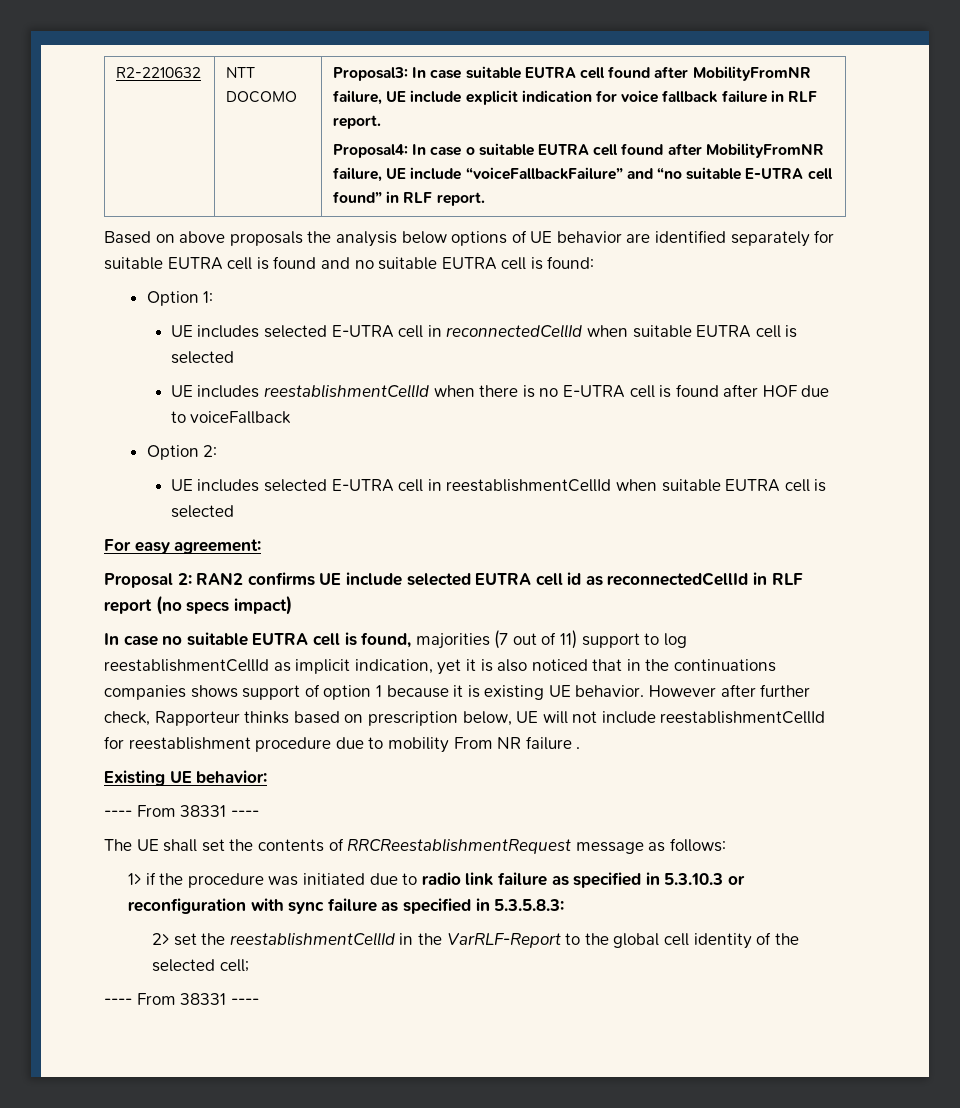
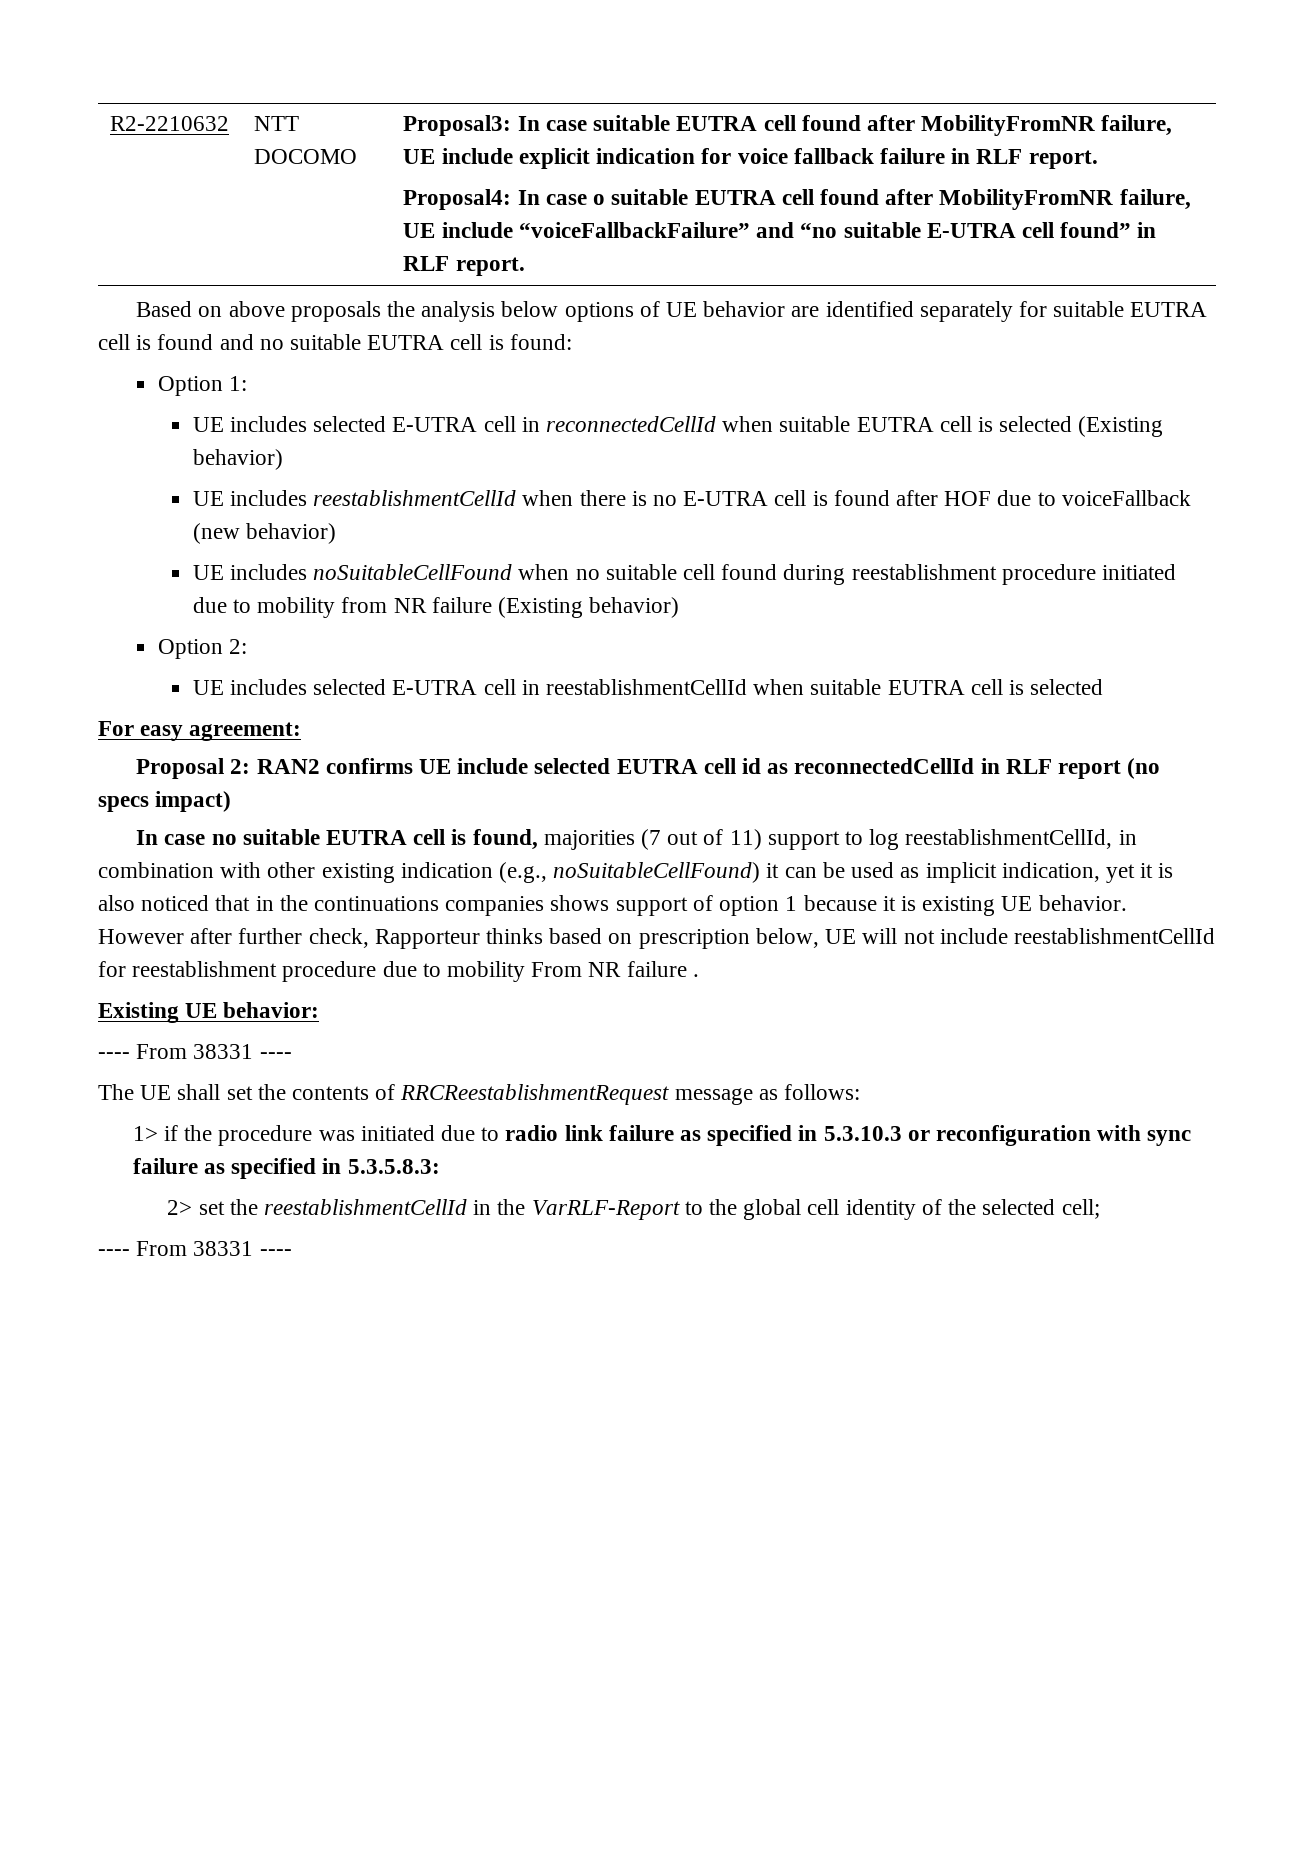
- UE includes selected E-UTRA cell in reconnectedCellId when suitable EUTRA cell is selected
+ UE includes selected E-UTRA cell in reconnectedCellId when suitable EUTRA cell is selected (Existing behavior)
- UE includes reestablishmentCellId when there is no E-UTRA cell is found after HOF due to voiceFallback
+ UE includes reestablishmentCellId when there is no E-UTRA cell is found after HOF due to voiceFallback (new behavior)
+ UE includes noSuitableCellFound when no suitable cell found during reestablishment procedure initiated due to mobility from NR failure (Existing behavior)
- In case no suitable EUTRA cell is found, majorities (7 out of 11) support to log reestablishmentCellId as implicit indication, yet it is also noticed that in the continuations companies shows support of option 1 because it is existing UE behavior.
+ In case no suitable EUTRA cell is found, majorities (7 out of 11) support to log reestablishmentCellId, in combination with other existing indication (e.g., noSuitableCellFound) it can be used as implicit indication, yet it is also noticed that in the continuations companies shows support of option 1 because it is existing UE behavior.

